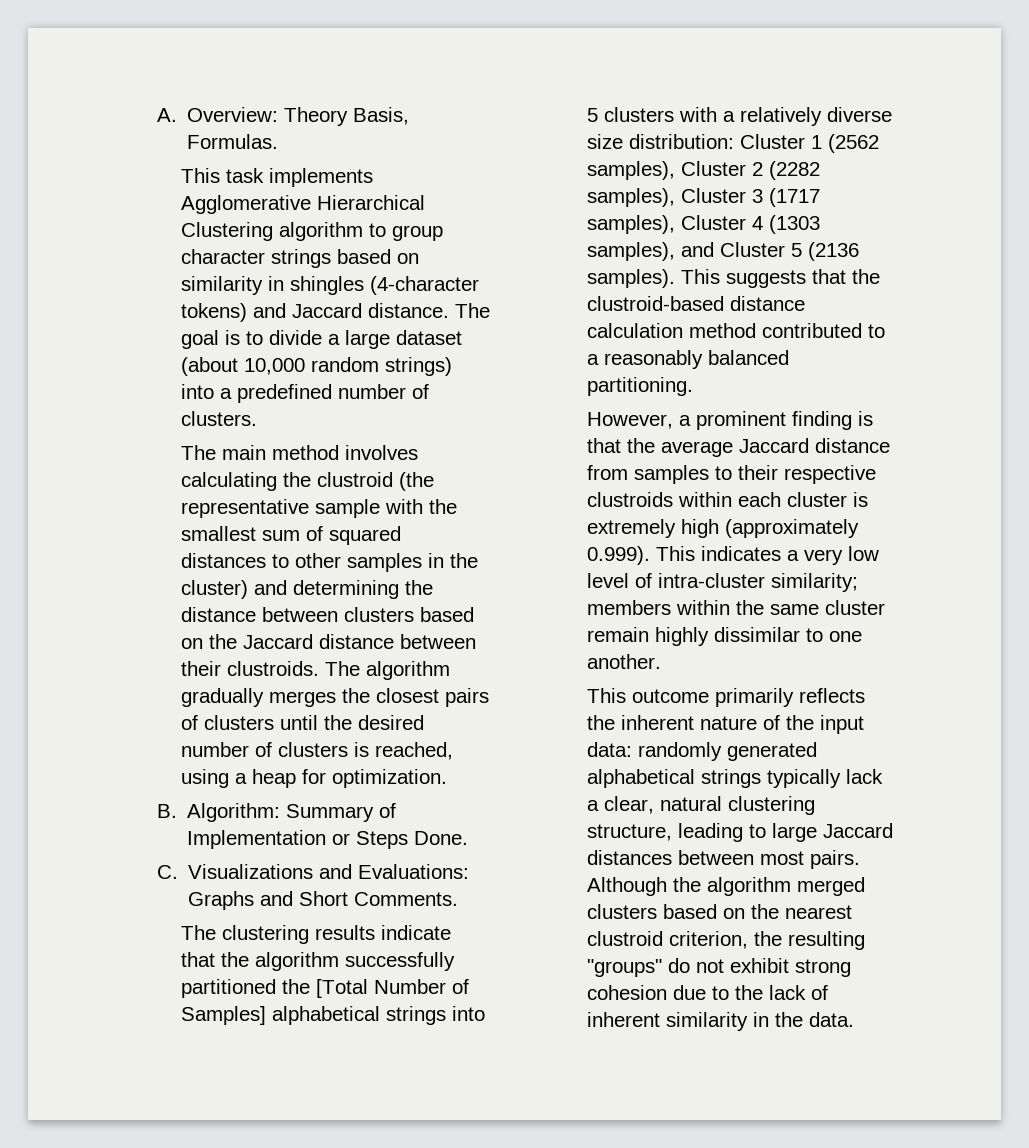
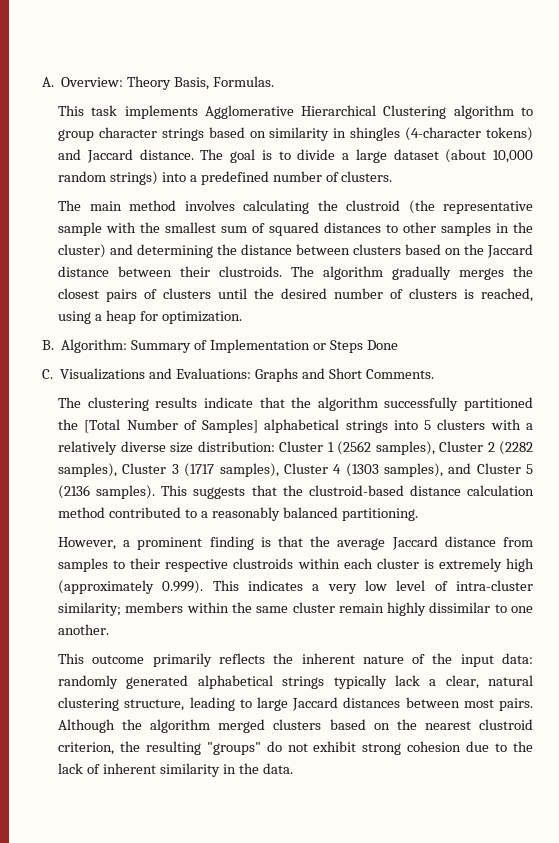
- B. Algorithm: Summary of Implementation or Steps Done.
+ B. Algorithm: Summary of Implementation or Steps Done

